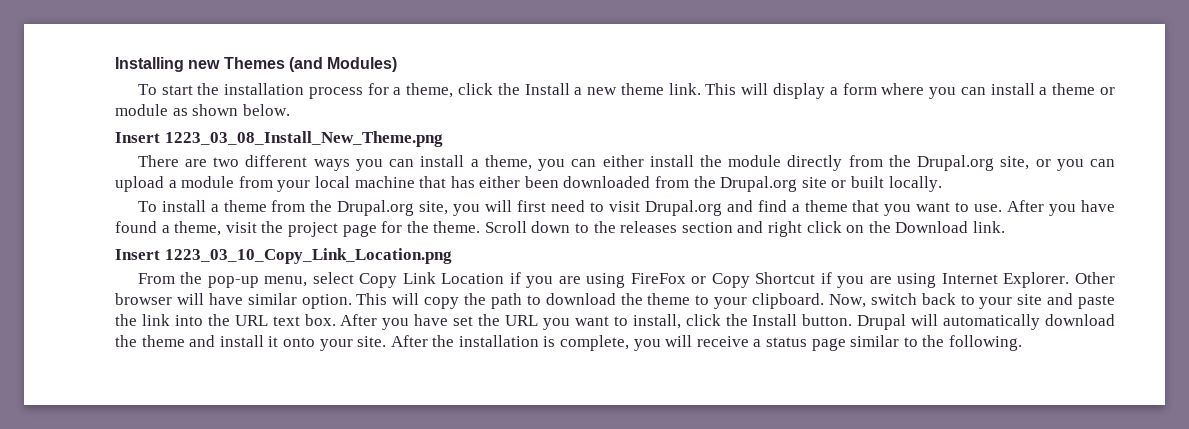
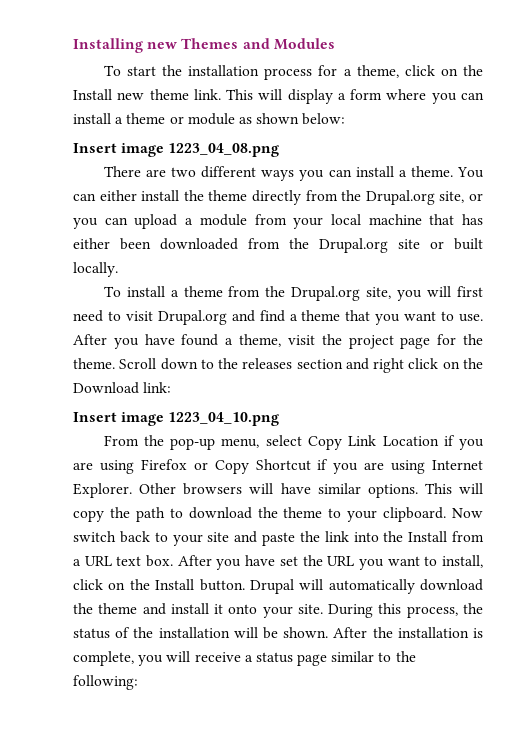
- Installing new Themes (and Modules)
+ Installing new Themes and Modules
- To start the installation process for a theme, click the Install a new theme link.
+ To start the installation process for a theme, click on the Install new theme link.
- This will display a form where you can install a theme or module as shown below.
- Insert 1223_03_08_Install_New_Theme.png
+ This will display a form where you can install a theme or module as shown below:
+ Insert image 1223_04_08.png
- There are two different ways you can install a theme, you can either install the module directly from the Drupal.org site, or you can upload a module from your local machine that has either been downloaded from the Drupal.org site or built locally.
+ There are two different ways you can install a theme. You can either install the theme directly from the Drupal.org site, or you can upload a module from your local machine that has either been downloaded from the Drupal.org site or built locally.
- Scroll down to the releases section and right click on the Download link.
- Insert 1223_03_10_Copy_Link_Location.png
+ Scroll down to the releases section and right click on the Download link:
+ Insert image 1223_04_10.png
- From the pop-up menu, select Copy Link Location if you are using FireFox or Copy Shortcut if you are using Internet Explorer.
+ From the pop-up menu, select Copy Link Location if you are using Firefox or Copy Shortcut if you are using Internet Explorer.
- Other browser will have similar option.
+ Other browsers will have similar options.
- Now, switch back to your site and paste the link into the URL text box.
+ Now switch back to your site and paste the link into the Install from a URL text box.
- After you have set the URL you want to install, click the Install button.
+ After you have set the URL you want to install, click on the Install button.
+ During this process, the status of the installation will be shown.
- After the installation is complete, you will receive a status page similar to the following.
+ After the installation is complete, you will receive a status page similar to the following:

